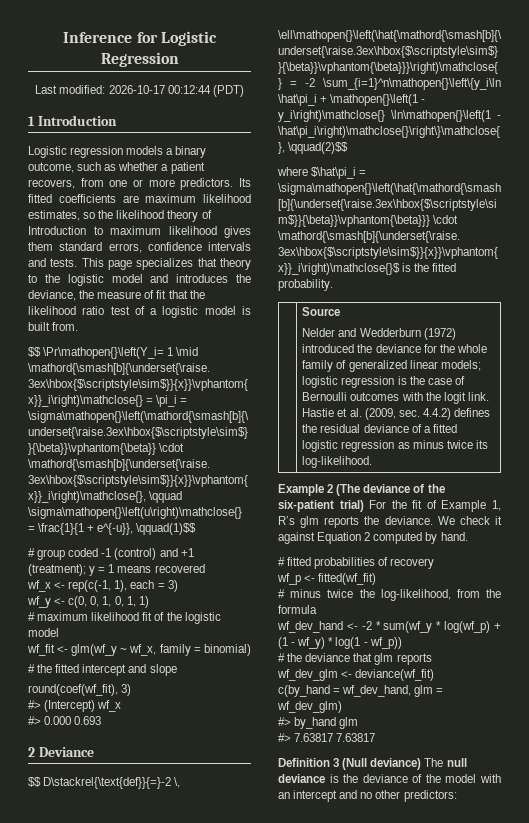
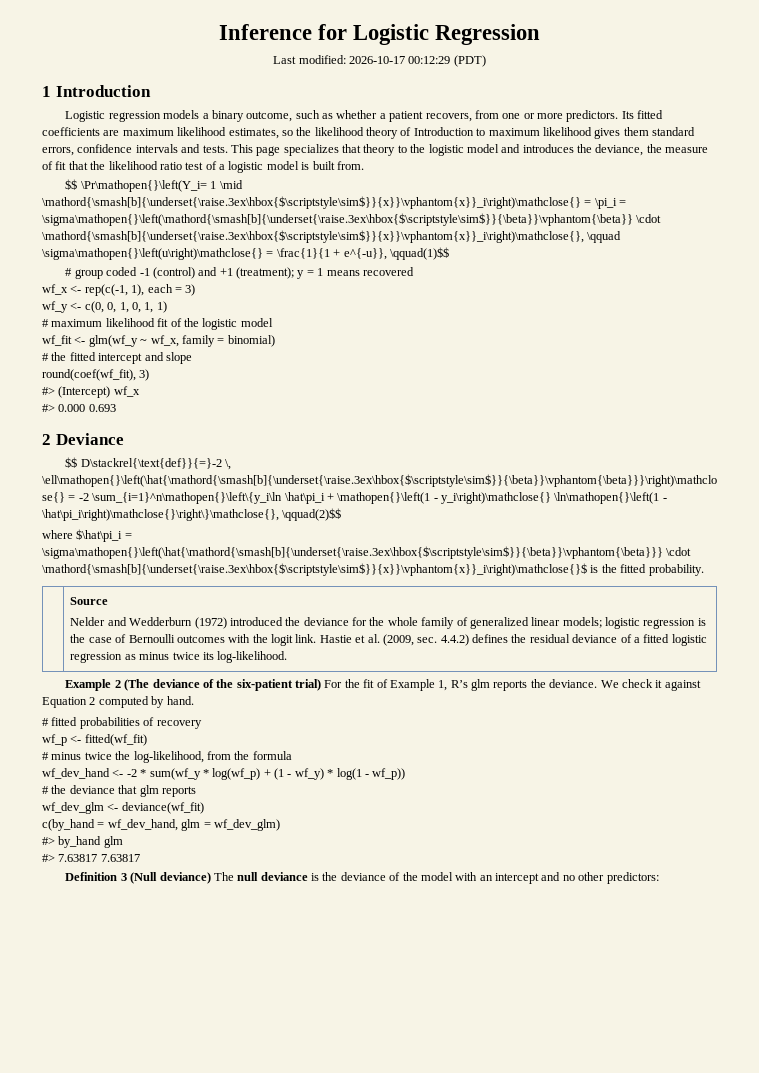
- Last modified: 2026-10-17 00:12:44 (PDT)
+ Last modified: 2026-10-17 00:12:29 (PDT)

